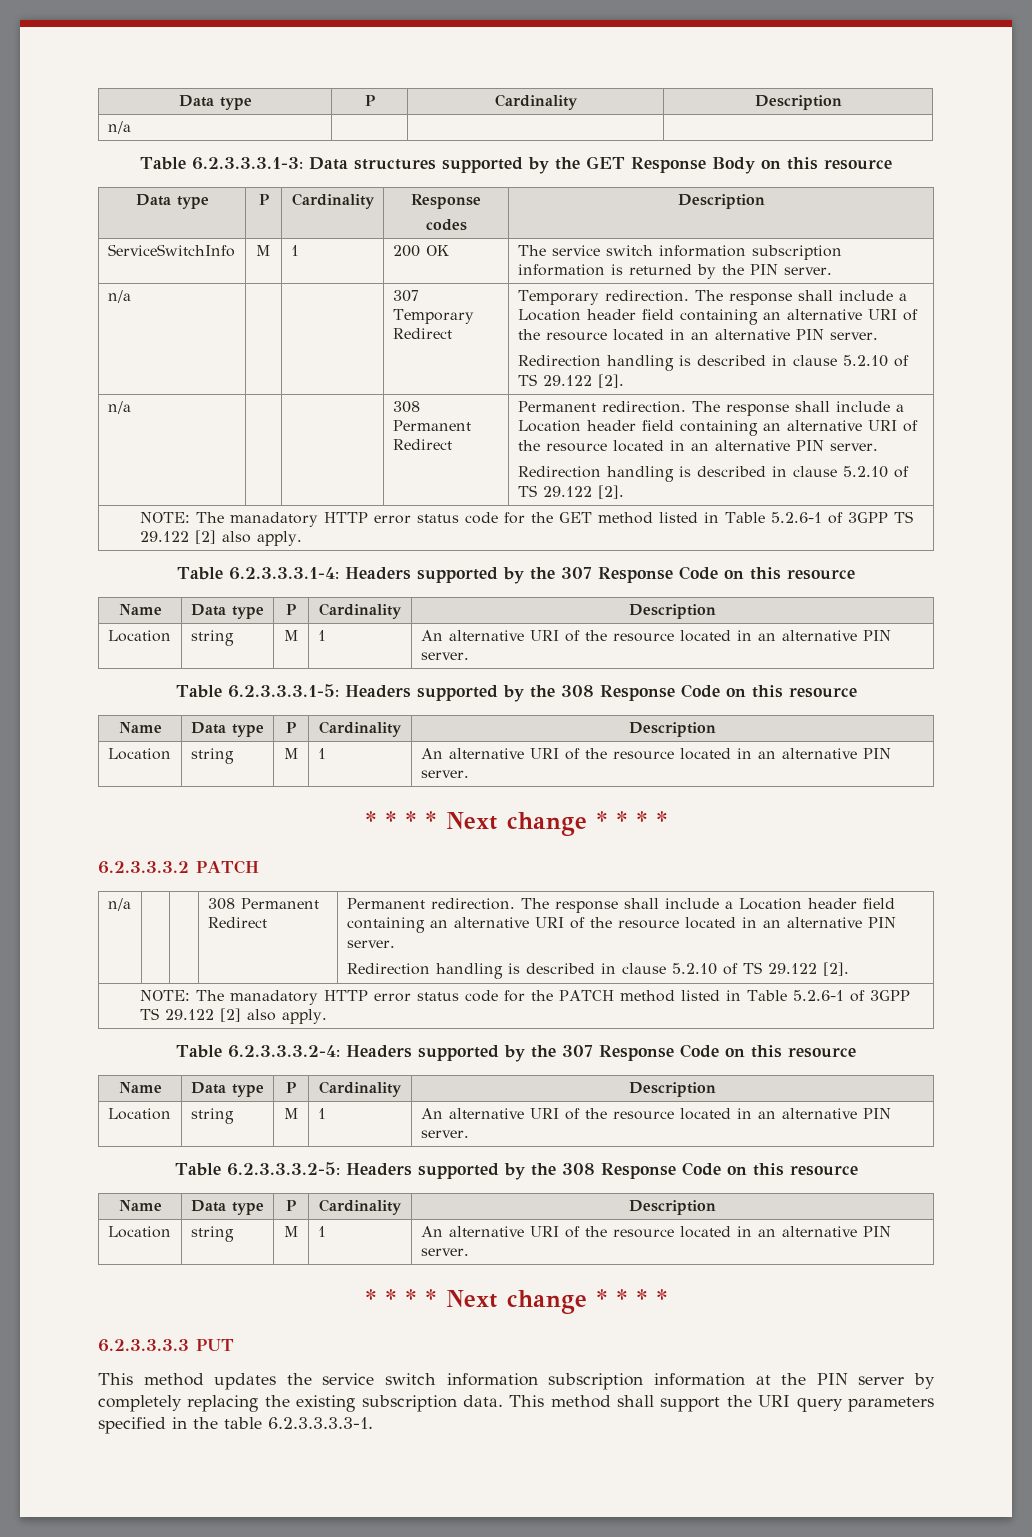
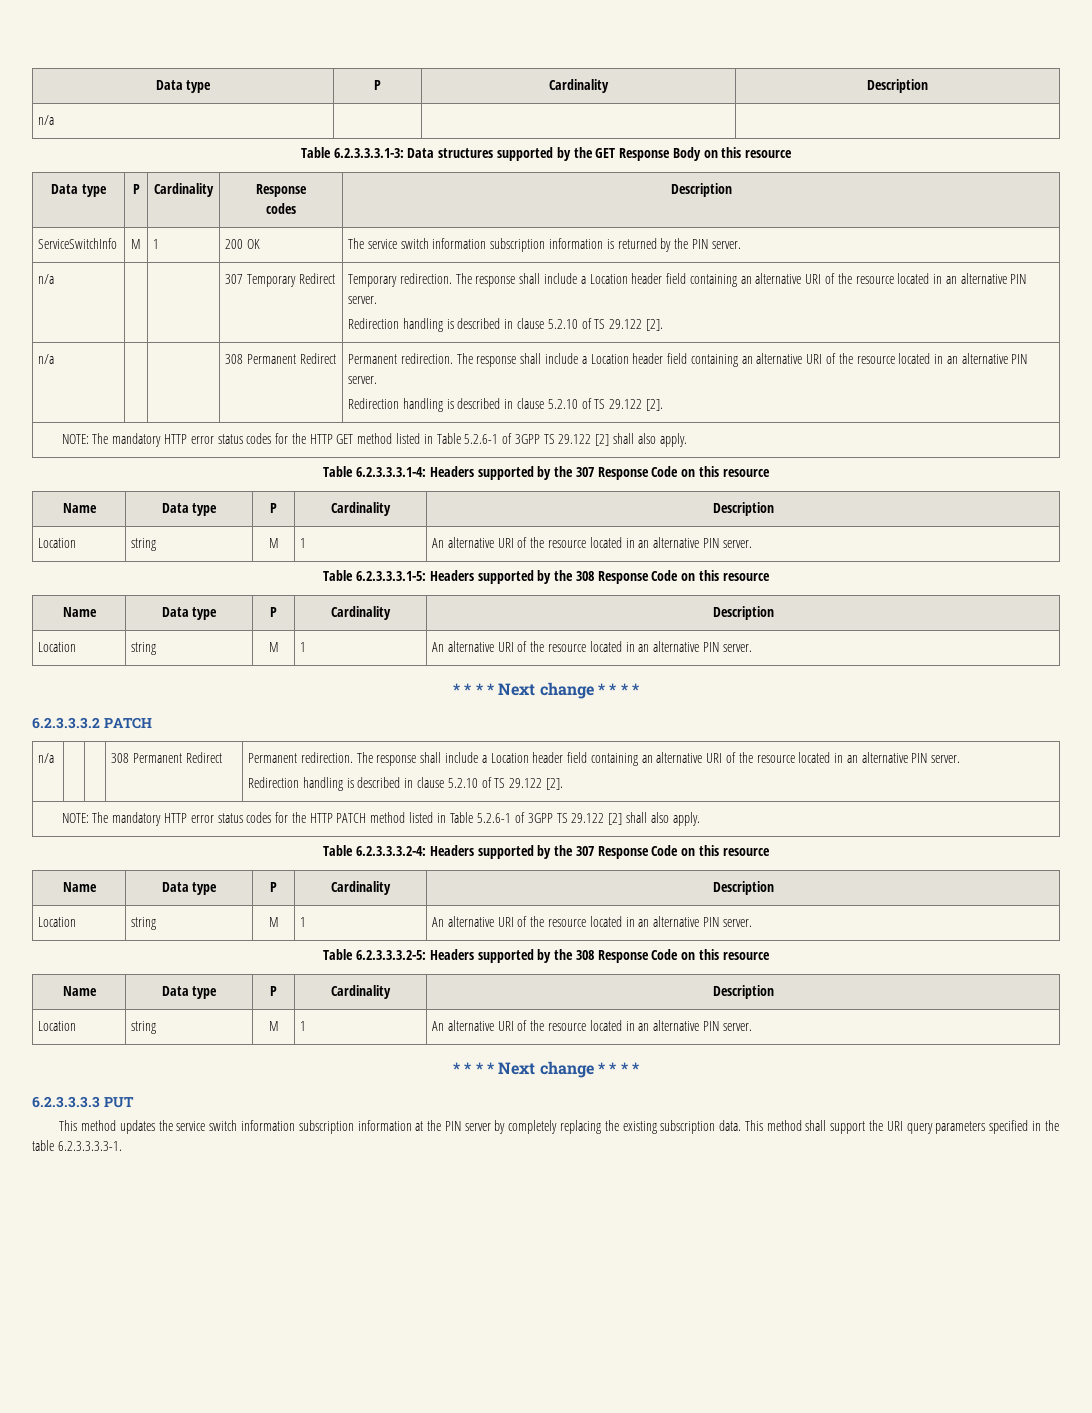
- NOTE: The manadatory HTTP error status code for the GET method listed in Table 5.2.6-1 of 3GPP TS 29.122 [2] also apply.
+ NOTE: The mandatory HTTP error status codes for the HTTP GET method listed in Table 5.2.6-1 of 3GPP TS 29.122 [2] shall also apply.
- NOTE: The manadatory HTTP error status code for the PATCH method listed in Table 5.2.6-1 of 3GPP TS 29.122 [2] also apply.
+ NOTE: The mandatory HTTP error status codes for the HTTP PATCH method listed in Table 5.2.6-1 of 3GPP TS 29.122 [2] shall also apply.

